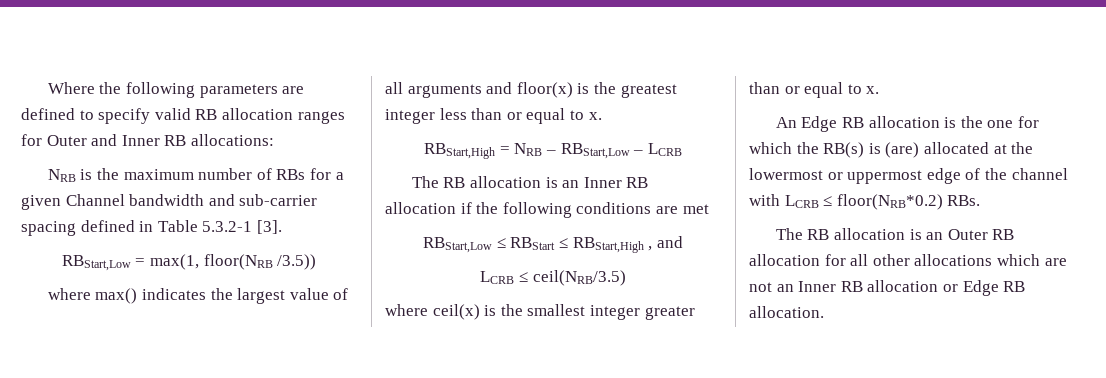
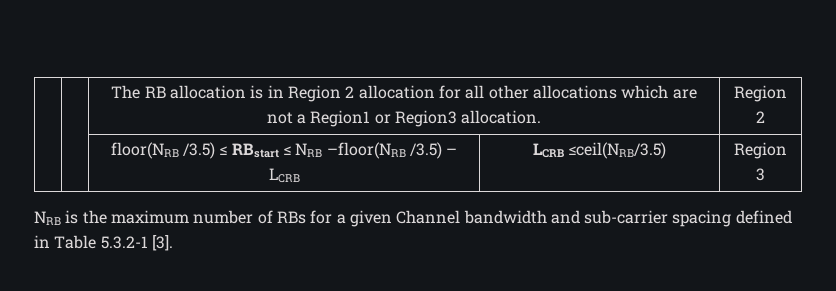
- Where the following parameters are defined to specify valid RB allocation ranges for Outer and Inner RB allocations:
+ | | The RB allocation is in Region 2 allocation for all other allocations which are not a Region1 or Region3 allocation. | Region 2
+ | | floor(NRB /3.5) ≤ RBstart ≤ NRB –floor(NRB /3.5) – LCRB | LCRB ≤ceil(NRB/3.5) | Region 3
- RBStart,Low = max(1, floor(NRB /3.5))
- where max() indicates the largest value of all arguments and floor(x) is the greatest integer less than or equal to x.
- RBStart,High = NRB – RBStart,Low – LCRB
- The RB allocation is an Inner RB allocation if the following conditions are met
- RBStart,Low ≤ RBStart ≤ RBStart,High , and
- LCRB ≤ ceil(NRB/3.5)
- where ceil(x) is the smallest integer greater than or equal to x.
- An Edge RB allocation is the one for which the RB(s) is (are) allocated at the lowermost or uppermost edge of the channel with LCRB ≤ floor(NRB*0.2) RBs.
- The RB allocation is an Outer RB allocation for all other allocations which are not an Inner RB allocation or Edge RB allocation.

